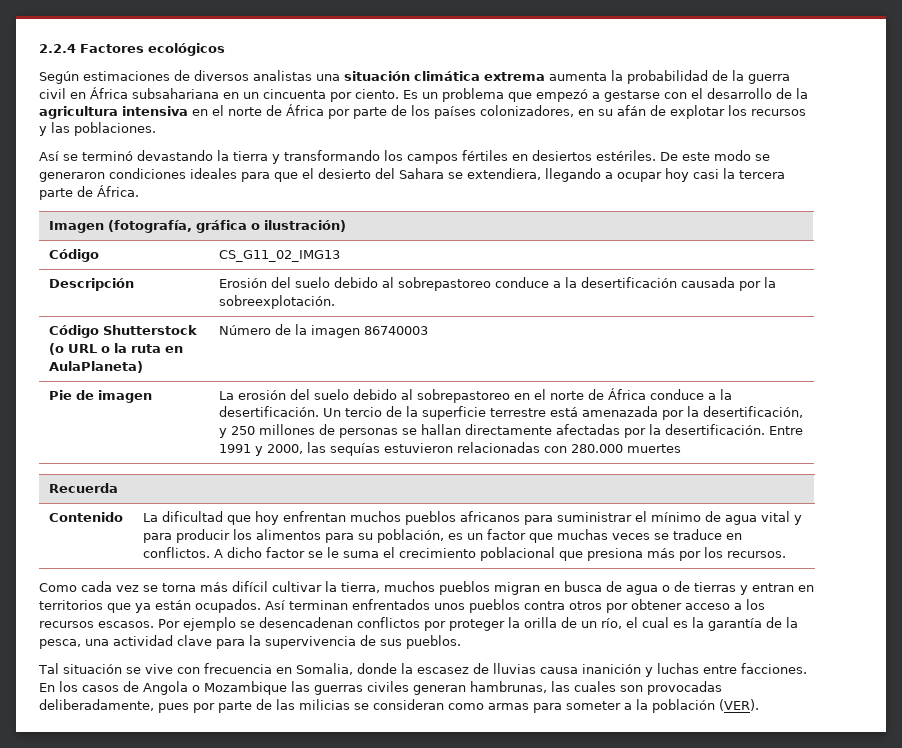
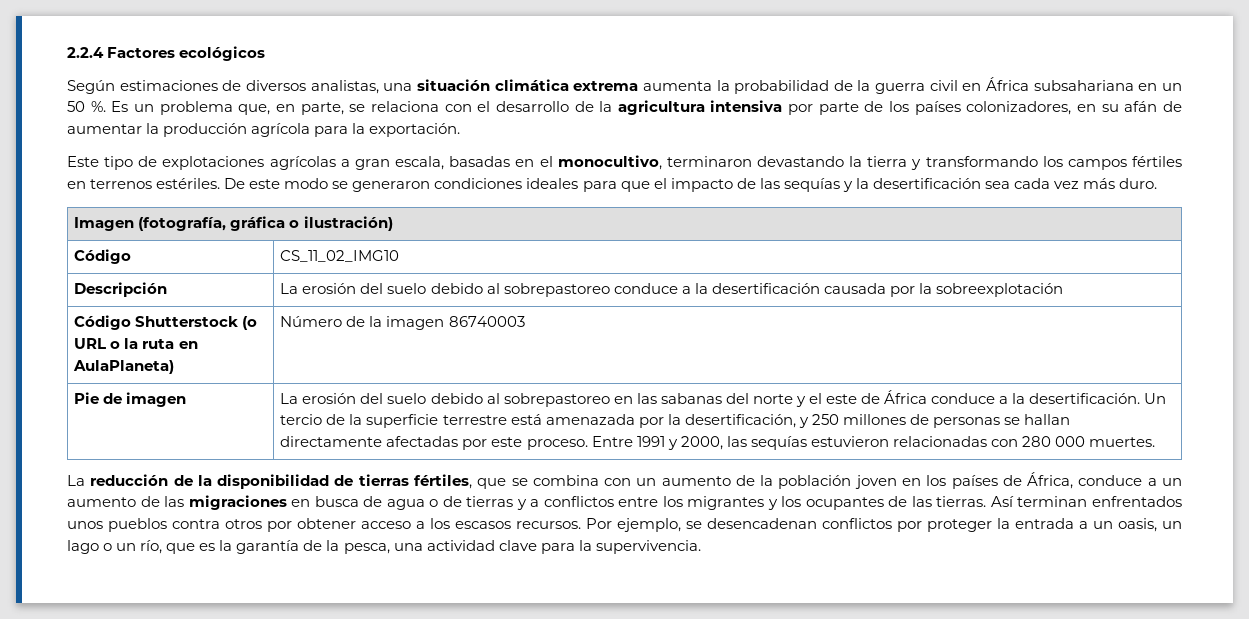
- Según estimaciones de diversos analistas una situación climática extrema aumenta la probabilidad de la guerra civil en África subsahariana en un cincuenta por ciento. Es un problema que empezó a gestarse con el desarrollo de la agricultura intensiva en el norte de África por parte de los países colonizadores, en su afán de explotar los recursos y las poblaciones.
- Así se terminó devastando la tierra y transformando los campos fértiles en desiertos estériles.
+ Según estimaciones de diversos analistas, una situación climática extrema aumenta la probabilidad de la guerra civil en África subsahariana en un 50 %. Es un problema que, en parte, se relaciona con el desarrollo de la agricultura intensiva por parte de los países colonizadores, en su afán de aumentar la producción agrícola para la exportación.
+ Este tipo de explotaciones agrícolas a gran escala, basadas en el monocultivo, terminaron devastando la tierra y transformando los campos fértiles en terrenos estériles.
- De este modo se generaron condiciones ideales para que el desierto del Sahara se extendiera, llegando a ocupar hoy casi la tercera parte de África.
+ De este modo se generaron condiciones ideales para que el impacto de las sequías y la desertificación sea cada vez más duro.
- Código | CS_G11_02_IMG13
+ Código | CS_11_02_IMG10
- Descripción | Erosión del suelo debido al sobrepastoreo conduce a la desertificación causada por la sobreexplotación.
+ Descripción | La erosión del suelo debido al sobrepastoreo conduce a la desertificación causada por la sobreexplotación
- La erosión del suelo debido al sobrepastoreo en el norte de África conduce a la desertificación.
+ La erosión del suelo debido al sobrepastoreo en las sabanas del norte y el este de África conduce a la desertificación.
- Un tercio de la superficie terrestre está amenazada por la desertificación, y 250 millones de personas se hallan directamente afectadas por la desertificación.
+ Un tercio de la superficie terrestre está amenazada por la desertificación, y 250 millones de personas se hallan directamente afectadas por este proceso.
- Entre 1991 y 2000, las sequías estuvieron relacionadas con 280.000 muertes
- Recuerda
- Contenido | La dificultad que hoy enfrentan muchos pueblos africanos para suministrar el mínimo de agua vital y para producir los alimentos para su población, es un factor que muchas veces se traduce en conflictos. A dicho factor se le suma el crecimiento poblacional que presiona más por los recursos.
- Como cada vez se torna más difícil cultivar la tierra, muchos pueblos migran en busca de agua o de tierras y entran en territorios que ya están ocupados.
+ Entre 1991 y 2000, las sequías estuvieron relacionadas con 280 000 muertes.
+ La reducción de la disponibilidad de tierras fértiles, que se combina con un aumento de la población joven en los países de África, conduce a un aumento de las migraciones en busca de agua o de tierras y a conflictos entre los migrantes y los ocupantes de las tierras.
- Así terminan enfrentados unos pueblos contra otros por obtener acceso a los recursos escasos. Por ejemplo se desencadenan conflictos por proteger la orilla de un río, el cual es la garantía de la pesca, una actividad clave para la supervivencia de sus pueblos.
- Tal situación se vive con frecuencia en Somalia, donde la escasez de lluvias causa inanición y luchas entre facciones. En los casos de Angola o Mozambique las guerras civiles generan hambrunas, las cuales son provocadas deliberadamente, pues por parte de las milicias se consideran como armas para someter a la población (VER).
+ Así terminan enfrentados unos pueblos contra otros por obtener acceso a los escasos recursos. Por ejemplo, se desencadenan conflictos por proteger la entrada a un oasis, un lago o un río, que es la garantía de la pesca, una actividad clave para la supervivencia.

